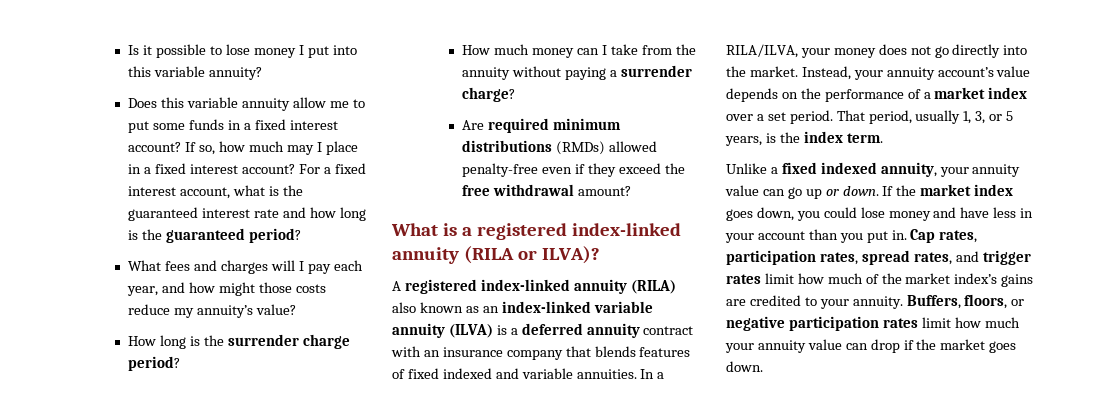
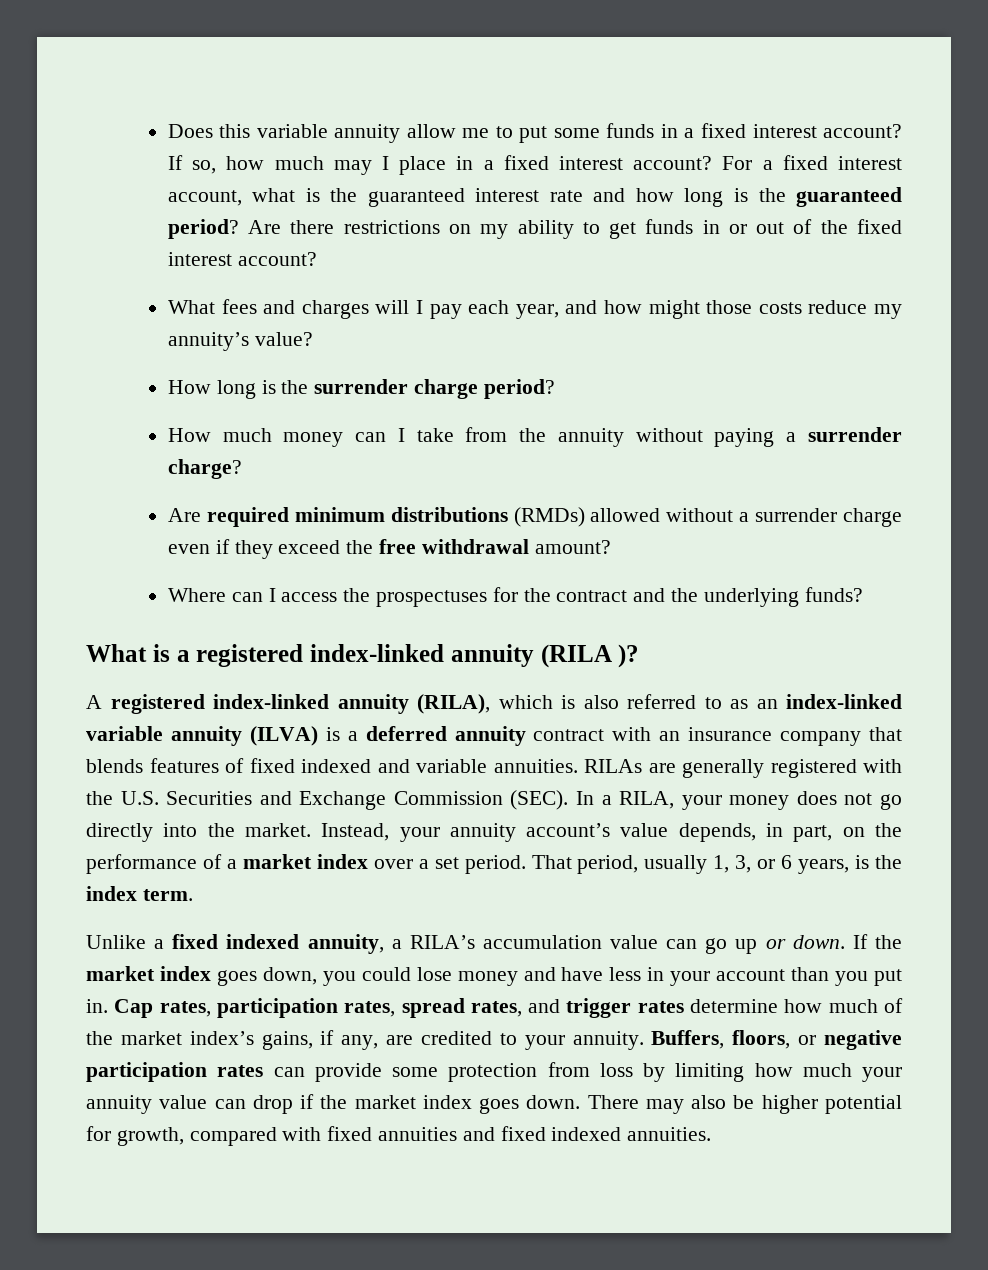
- Is it possible to lose money I put into this variable annuity?
+ Are there restrictions on my ability to get funds in or out of the fixed interest account?
- Are required minimum distributions (RMDs) allowed penalty-free even if they exceed the free withdrawal amount?
+ Are required minimum distributions (RMDs) allowed without a surrender charge even if they exceed the free withdrawal amount?
+ Where can I access the prospectuses for the contract and the underlying funds?
- What is a registered index-linked annuity (RILA or ILVA)?
+ What is a registered index-linked annuity (RILA )?
- A registered index-linked annuity (RILA) also known as an index-linked variable annuity (ILVA) is a deferred annuity contract with an insurance company that blends features of fixed indexed and variable annuities.
+ A registered index-linked annuity (RILA), which is also referred to as an index-linked variable annuity (ILVA) is a deferred annuity contract with an insurance company that blends features of fixed indexed and variable annuities.
+ RILAs are generally registered with the U.S. Securities and Exchange Commission (SEC).
- In a RILA/ILVA, your money does not go directly into the market.
+ In a RILA, your money does not go directly into the market.
- Instead, your annuity account’s value depends on the performance of a market index over a set period.
+ Instead, your annuity account’s value depends, in part, on the performance of a market index over a set period.
- That period, usually 1, 3, or 5 years, is the index term.
+ That period, usually 1, 3, or 6 years, is the index term.
- Unlike a fixed indexed annuity, your annuity value can go up or down.
+ Unlike a fixed indexed annuity, a RILA’s accumulation value can go up or down.
- Cap rates, participation rates, spread rates, and trigger rates limit how much of the market index’s gains are credited to your annuity.
+ Cap rates, participation rates, spread rates, and trigger rates determine how much of the market index’s gains, if any, are credited to your annuity.
- Buffers, floors, or negative participation rates limit how much your annuity value can drop if the market goes down.
+ Buffers, floors, or negative participation rates can provide some protection from loss by limiting how much your annuity value can drop if the market index goes down.
+ There may also be higher potential for growth, compared with fixed annuities and fixed indexed annuities.

